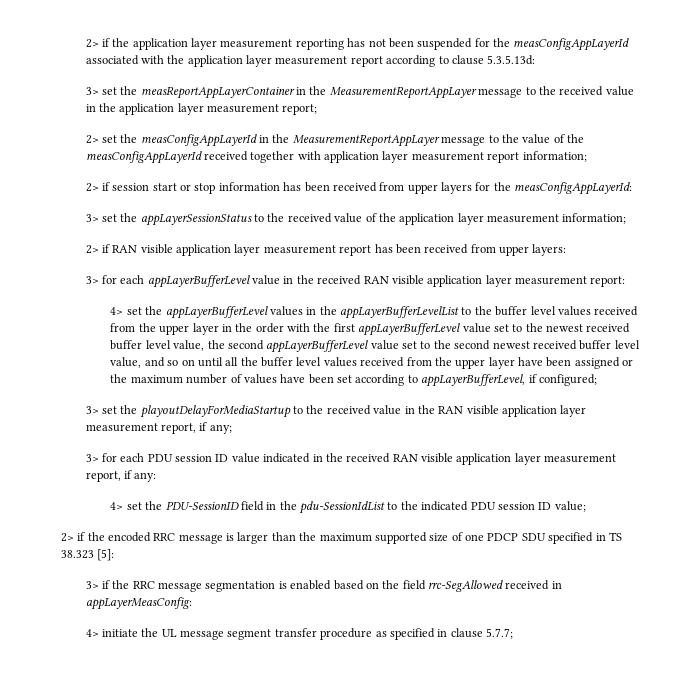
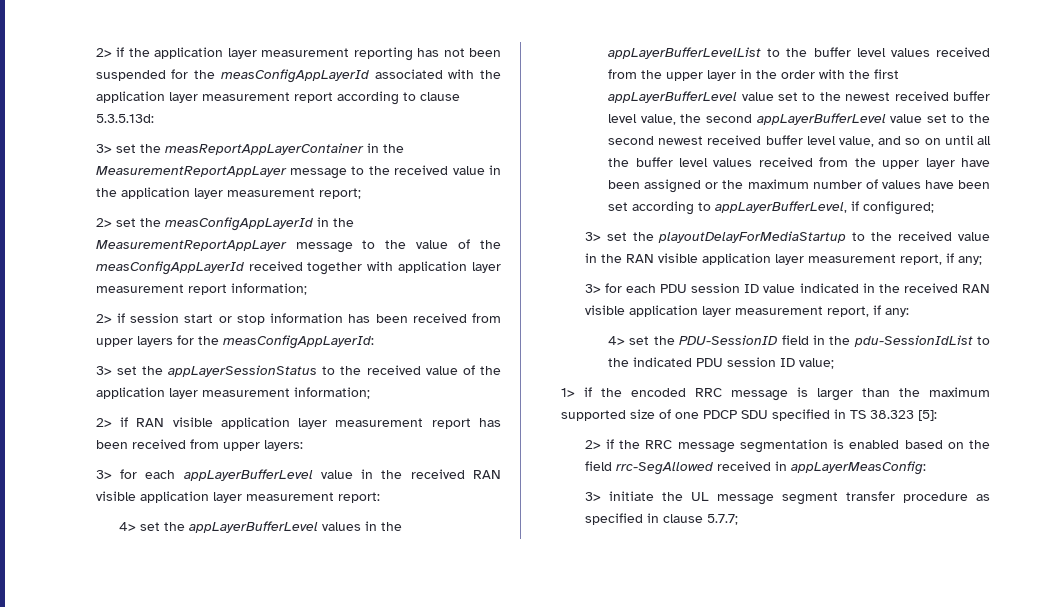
- 2> if the encoded RRC message is larger than the maximum supported size of one PDCP SDU specified in TS 38.323 [5]:
+ 1> if the encoded RRC message is larger than the maximum supported size of one PDCP SDU specified in TS 38.323 [5]:
- 3> if the RRC message segmentation is enabled based on the field rrc-SegAllowed received in appLayerMeasConfig:
+ 2> if the RRC message segmentation is enabled based on the field rrc-SegAllowed received in appLayerMeasConfig:
- 4> initiate the UL message segment transfer procedure as specified in clause 5.7.7;
+ 3> initiate the UL message segment transfer procedure as specified in clause 5.7.7;

